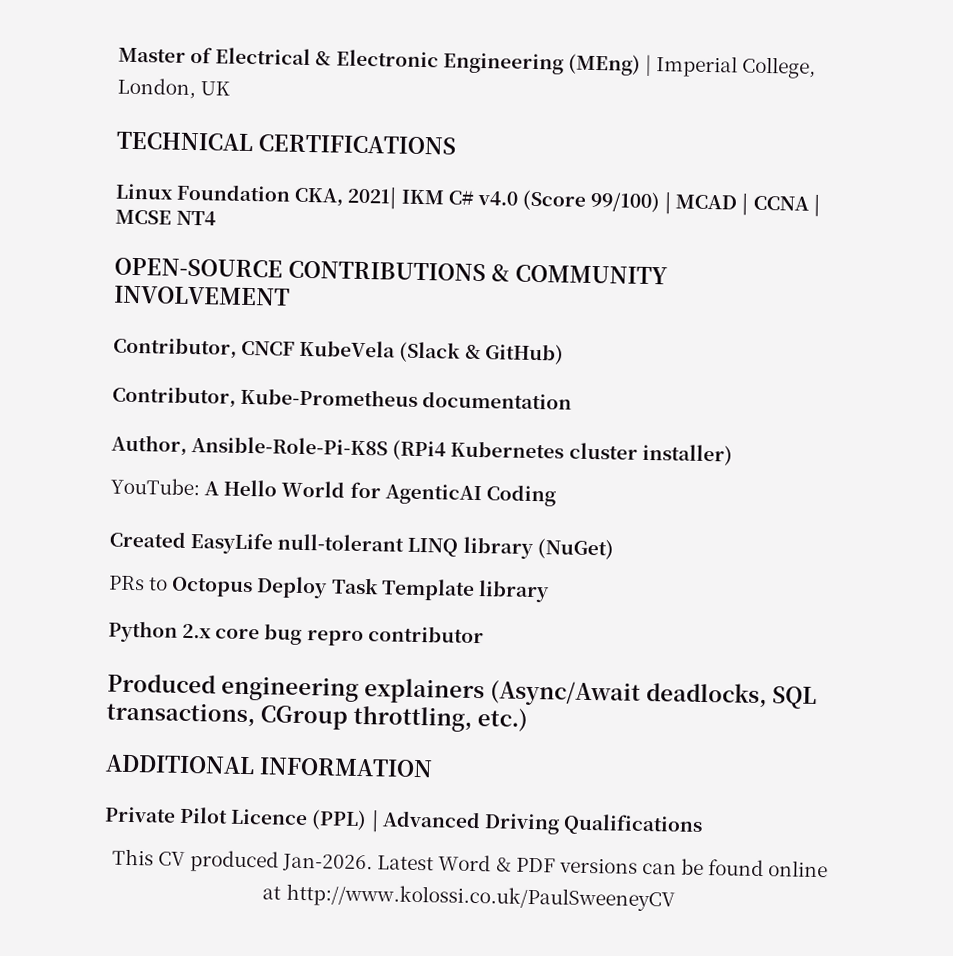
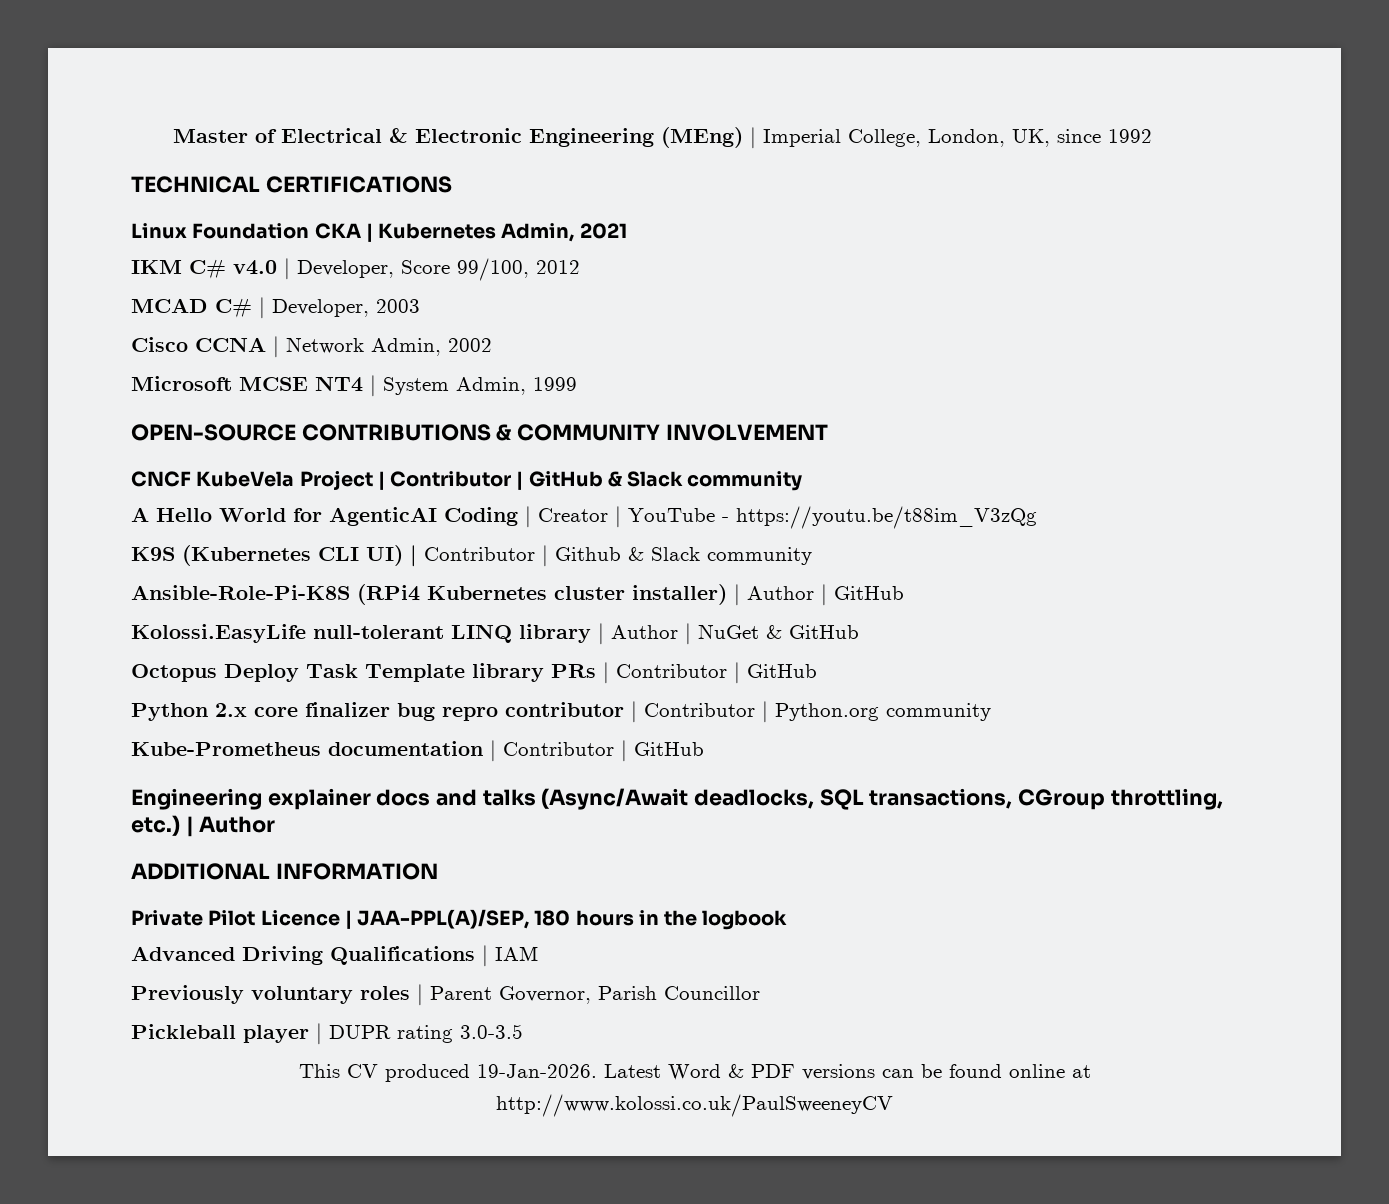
- Master of Electrical & Electronic Engineering (MEng) | Imperial College, London, UK
+ Master of Electrical & Electronic Engineering (MEng) | Imperial College, London, UK, since 1992
- Linux Foundation CKA, 2021| IKM C# v4.0 (Score 99/100) | MCAD | CCNA | MCSE NT4
+ Linux Foundation CKA | Kubernetes Admin, 2021
+ IKM C# v4.0 | Developer, Score 99/100, 2012
+ MCAD C# | Developer, 2003
+ Cisco CCNA | Network Admin, 2002
+ Microsoft MCSE NT4 | System Admin, 1999
- Contributor, CNCF KubeVela (Slack & GitHub)
- Contributor, Kube-Prometheus documentation
- Author, Ansible-Role-Pi-K8S (RPi4 Kubernetes cluster installer)
- YouTube: A Hello World for AgenticAI Coding
- Created EasyLife null-tolerant LINQ library (NuGet)
- PRs to Octopus Deploy Task Template library
+ CNCF KubeVela Project | Contributor | GitHub & Slack community
+ A Hello World for AgenticAI Coding | Creator | YouTube - https://youtu.be/t88im_V3zQg
+ K9S (Kubernetes CLI UI) | Contributor | Github & Slack community
+ Ansible-Role-Pi-K8S (RPi4 Kubernetes cluster installer) | Author | GitHub
+ Kolossi.EasyLife null-tolerant LINQ library | Author | NuGet & GitHub
+ Octopus Deploy Task Template library PRs | Contributor | GitHub
- Python 2.x core bug repro contributor
- Produced engineering explainers (Async/Await deadlocks, SQL transactions, CGroup throttling, etc.)
+ Python 2.x core finalizer bug repro contributor | Contributor | Python.org community
+ Kube-Prometheus documentation | Contributor | GitHub
+ Engineering explainer docs and talks (Async/Await deadlocks, SQL transactions, CGroup throttling, etc.) | Author
- Private Pilot Licence (PPL) | Advanced Driving Qualifications
+ Private Pilot Licence | JAA-PPL(A)/SEP, 180 hours in the logbook
+ Advanced Driving Qualifications | IAM
+ Previously voluntary roles | Parent Governor, Parish Councillor
+ Pickleball player | DUPR rating 3.0-3.5
- This CV produced Jan-2026.
+ This CV produced 19-Jan-2026.

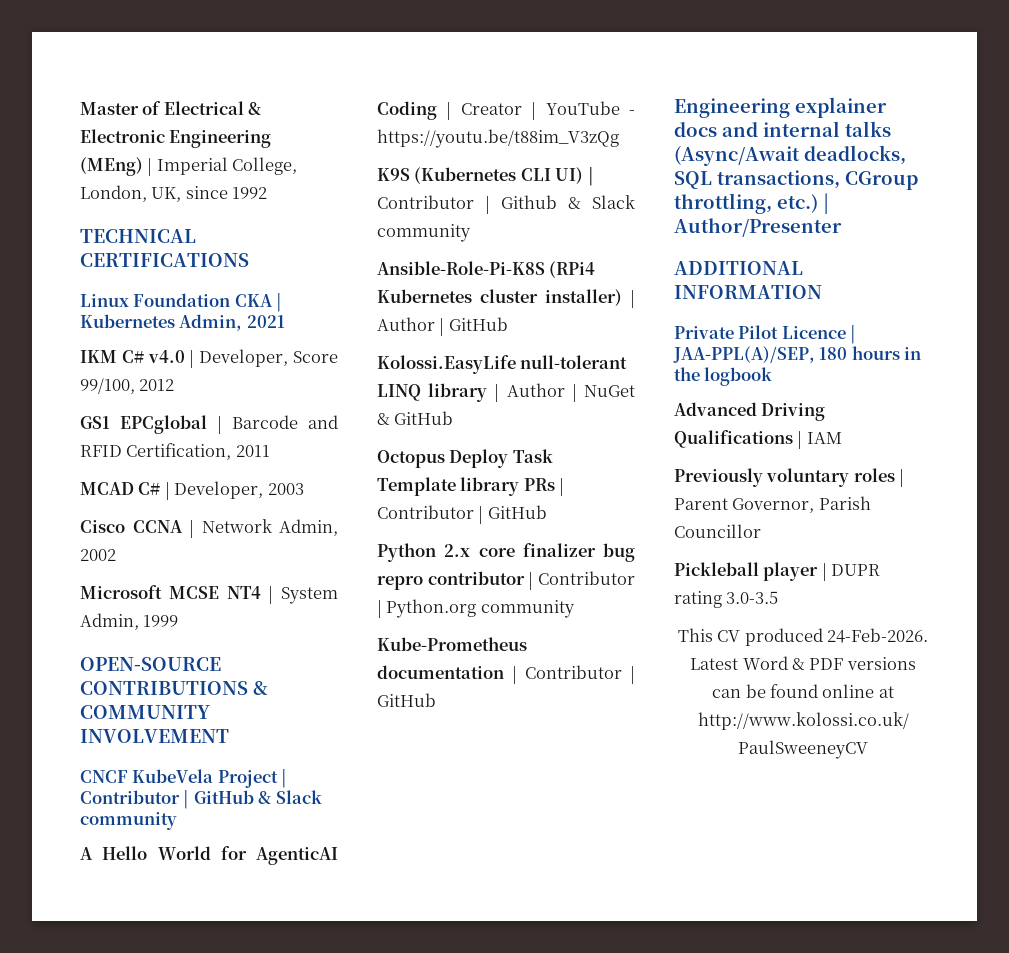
+ GS1 EPCglobal | Barcode and RFID Certification, 2011
- Engineering explainer docs and talks (Async/Await deadlocks, SQL transactions, CGroup throttling, etc.) | Author
+ Engineering explainer docs and internal talks (Async/Await deadlocks, SQL transactions, CGroup throttling, etc.) | Author/Presenter
- This CV produced 19-Jan-2026.
+ This CV produced 24-Feb-2026.

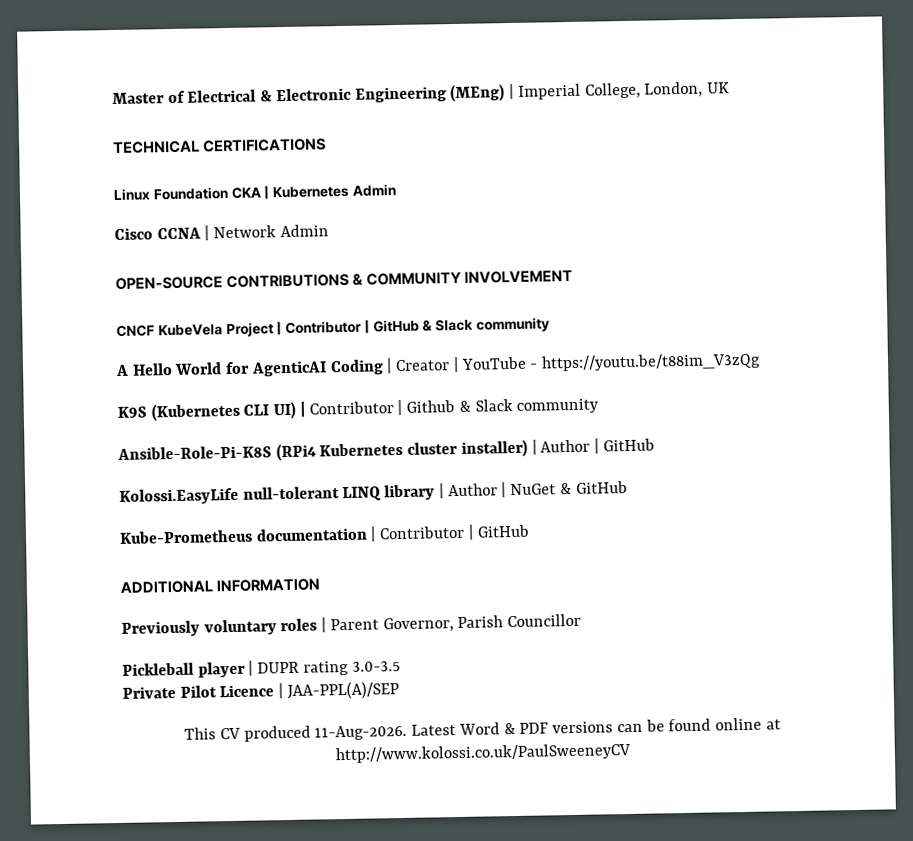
- Master of Electrical & Electronic Engineering (MEng) | Imperial College, London, UK, since 1992
+ Master of Electrical & Electronic Engineering (MEng) | Imperial College, London, UK
- Linux Foundation CKA | Kubernetes Admin, 2021
- IKM C# v4.0 | Developer, Score 99/100, 2012
- GS1 EPCglobal | Barcode and RFID Certification, 2011
- MCAD C# | Developer, 2003
- Cisco CCNA | Network Admin, 2002
- Microsoft MCSE NT4 | System Admin, 1999
+ Linux Foundation CKA | Kubernetes Admin
+ Cisco CCNA | Network Admin
- Octopus Deploy Task Template library PRs | Contributor | GitHub
- Python 2.x core finalizer bug repro contributor | Contributor | Python.org community
- Engineering explainer docs and internal talks (Async/Await deadlocks, SQL transactions, CGroup throttling, etc.) | Author/Presenter
  ADDITIONAL INFORMATION
- Private Pilot Licence | JAA-PPL(A)/SEP, 180 hours in the logbook
- Advanced Driving Qualifications | IAM
+ Private Pilot Licence | JAA-PPL(A)/SEP
- This CV produced 24-Feb-2026.
+ This CV produced 11-Aug-2026.

